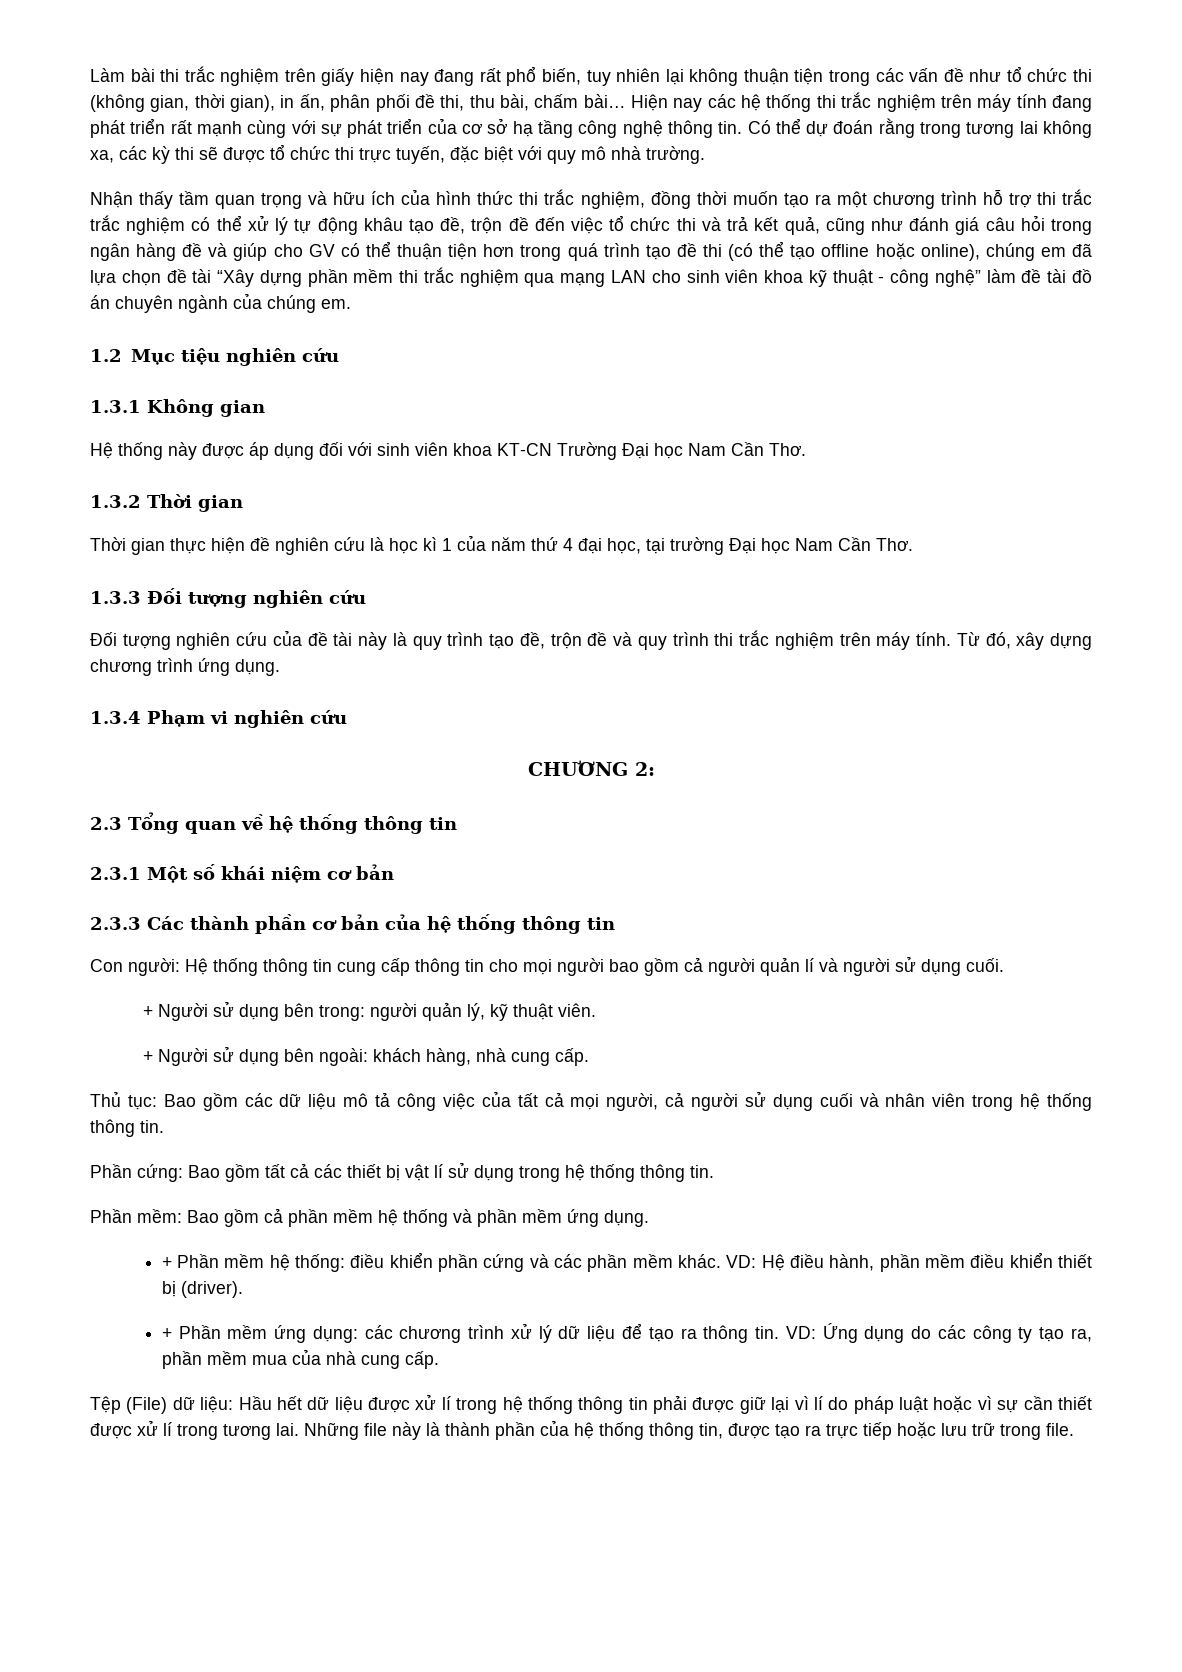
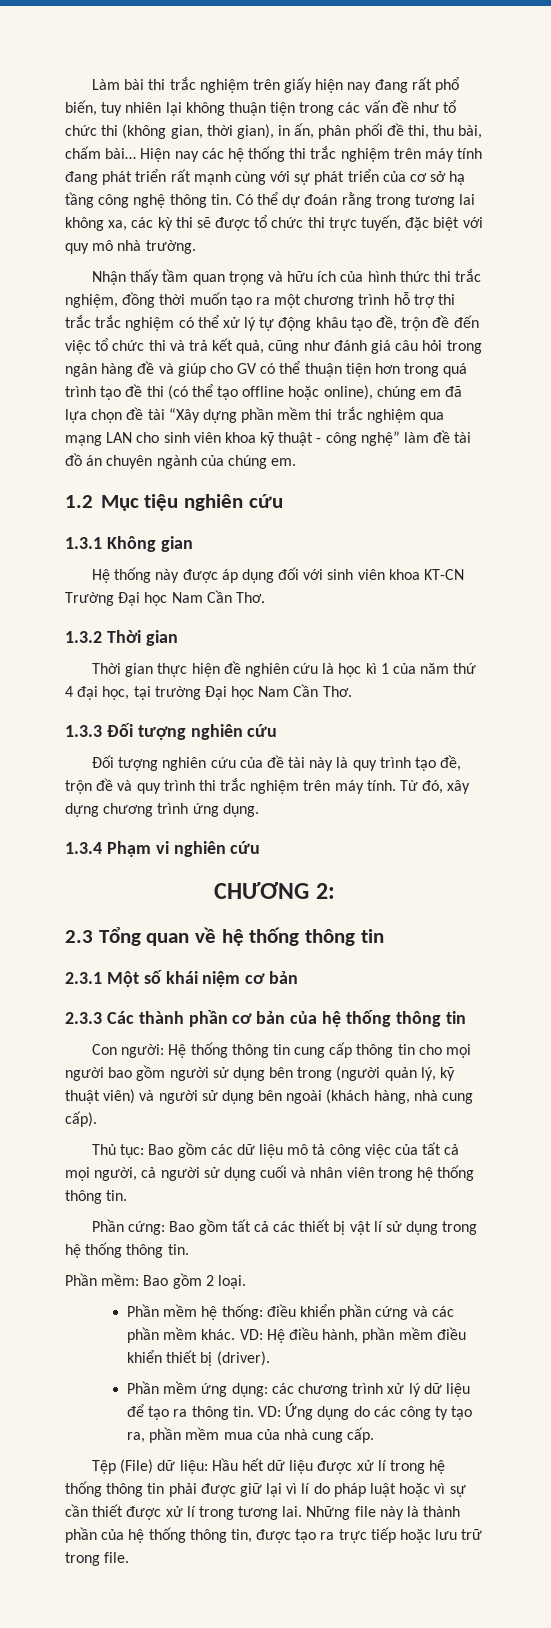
- Con người: Hệ thống thông tin cung cấp thông tin cho mọi người bao gồm cả người quản lí và người sử dụng cuối.
- + Người sử dụng bên trong: người quản lý, kỹ thuật viên.
- + Người sử dụng bên ngoài: khách hàng, nhà cung cấp.
+ Con người: Hệ thống thông tin cung cấp thông tin cho mọi người bao gồm người sử dụng bên trong (người quản lý, kỹ thuật viên) và người sử dụng bên ngoài (khách hàng, nhà cung cấp).
- Phần mềm: Bao gồm cả phần mềm hệ thống và phần mềm ứng dụng.
- + Phần mềm hệ thống: điều khiển phần cứng và các phần mềm khác.
+ Phần mềm: Bao gồm 2 loại.
+ Phần mềm hệ thống: điều khiển phần cứng và các phần mềm khác.
- + Phần mềm ứng dụng: các chương trình xử lý dữ liệu để tạo ra thông tin.
+ Phần mềm ứng dụng: các chương trình xử lý dữ liệu để tạo ra thông tin.

